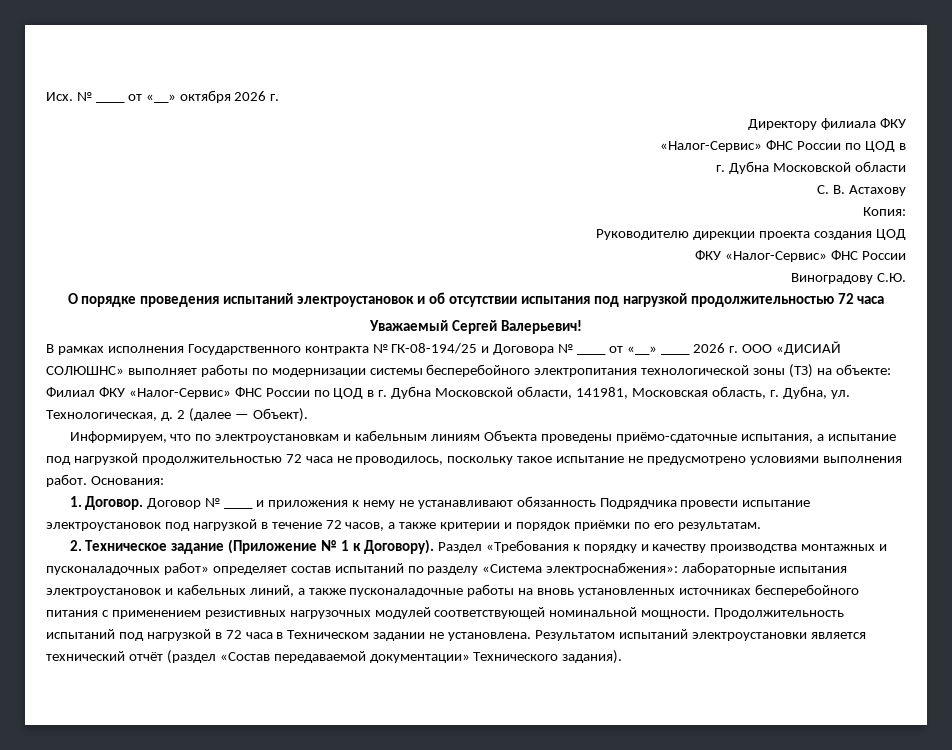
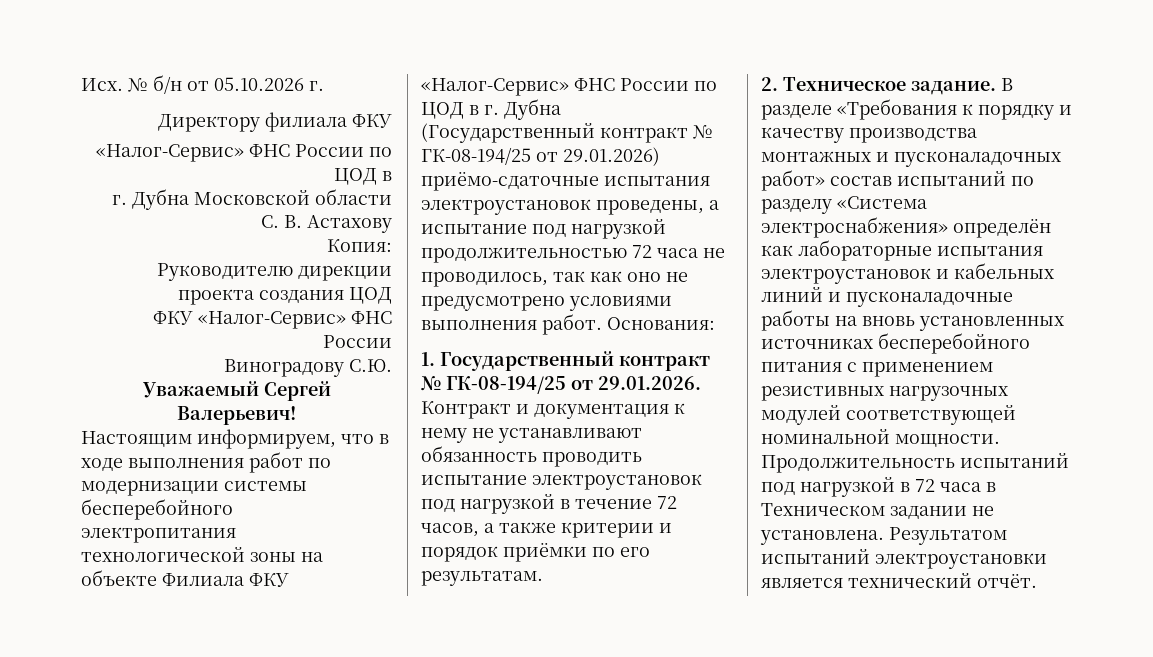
- Исх. № ____ от «__» октября 2026 г.
+ Исх. № б/н от 05.10.2026 г.
- О порядке проведения испытаний электроустановок и об отсутствии испытания под нагрузкой продолжительностью 72 часа
  Уважаемый Сергей Валерьевич!
- В рамках исполнения Государственного контракта № ГК-08-194/25 и Договора № ____ от «__» ____ 2026 г. ООО «ДИСИАЙ СОЛЮШНС» выполняет работы по модернизации системы бесперебойного электропитания технологической зоны (ТЗ) на объекте: Филиал ФКУ «Налог-Сервис» ФНС России по ЦОД в г. Дубна Московской области, 141981, Московская область, г. Дубна, ул. Технологическая, д. 2 (далее — Объект).
- Информируем, что по электроустановкам и кабельным линиям Объекта проведены приёмо-сдаточные испытания, а испытание под нагрузкой продолжительностью 72 часа не проводилось, поскольку такое испытание не предусмотрено условиями выполнения работ.
+ Настоящим информируем, что в ходе выполнения работ по модернизации системы бесперебойного электропитания технологической зоны на объекте Филиала ФКУ «Налог-Сервис» ФНС России по ЦОД в г. Дубна (Государственный контракт № ГК-08-194/25 от 29.01.2026) приёмо-сдаточные испытания электроустановок проведены, а испытание под нагрузкой продолжительностью 72 часа не проводилось, так как оно не предусмотрено условиями выполнения работ.
- 1. Договор. Договор № ____ и приложения к нему не устанавливают обязанность Подрядчика провести испытание электроустановок под нагрузкой в течение 72 часов, а также критерии и порядок приёмки по его результатам.
+ 1. Государственный контракт № ГК-08-194/25 от 29.01.2026. Контракт и документация к нему не устанавливают обязанность проводить испытание электроустановок под нагрузкой в течение 72 часов, а также критерии и порядок приёмки по его результатам.
- 2. Техническое задание (Приложение № 1 к Договору). Раздел «Требования к порядку и качеству производства монтажных и пусконаладочных работ» определяет состав испытаний по разделу «Система электроснабжения»: лабораторные испытания электроустановок и кабельных линий, а также пусконаладочные работы на вновь установленных источниках бесперебойного питания с применением резистивных нагрузочных модулей соответствующей номинальной мощности.
+ 2. Техническое задание. В разделе «Требования к порядку и качеству производства монтажных и пусконаладочных работ» состав испытаний по разделу «Система электроснабжения» определён как лабораторные испытания электроустановок и кабельных линий и пусконаладочные работы на вновь установленных источниках бесперебойного питания с применением резистивных нагрузочных модулей соответствующей номинальной мощности.
- Результатом испытаний электроустановки является технический отчёт (раздел «Состав передаваемой документации» Технического задания).
+ Результатом испытаний электроустановки является технический отчёт.

